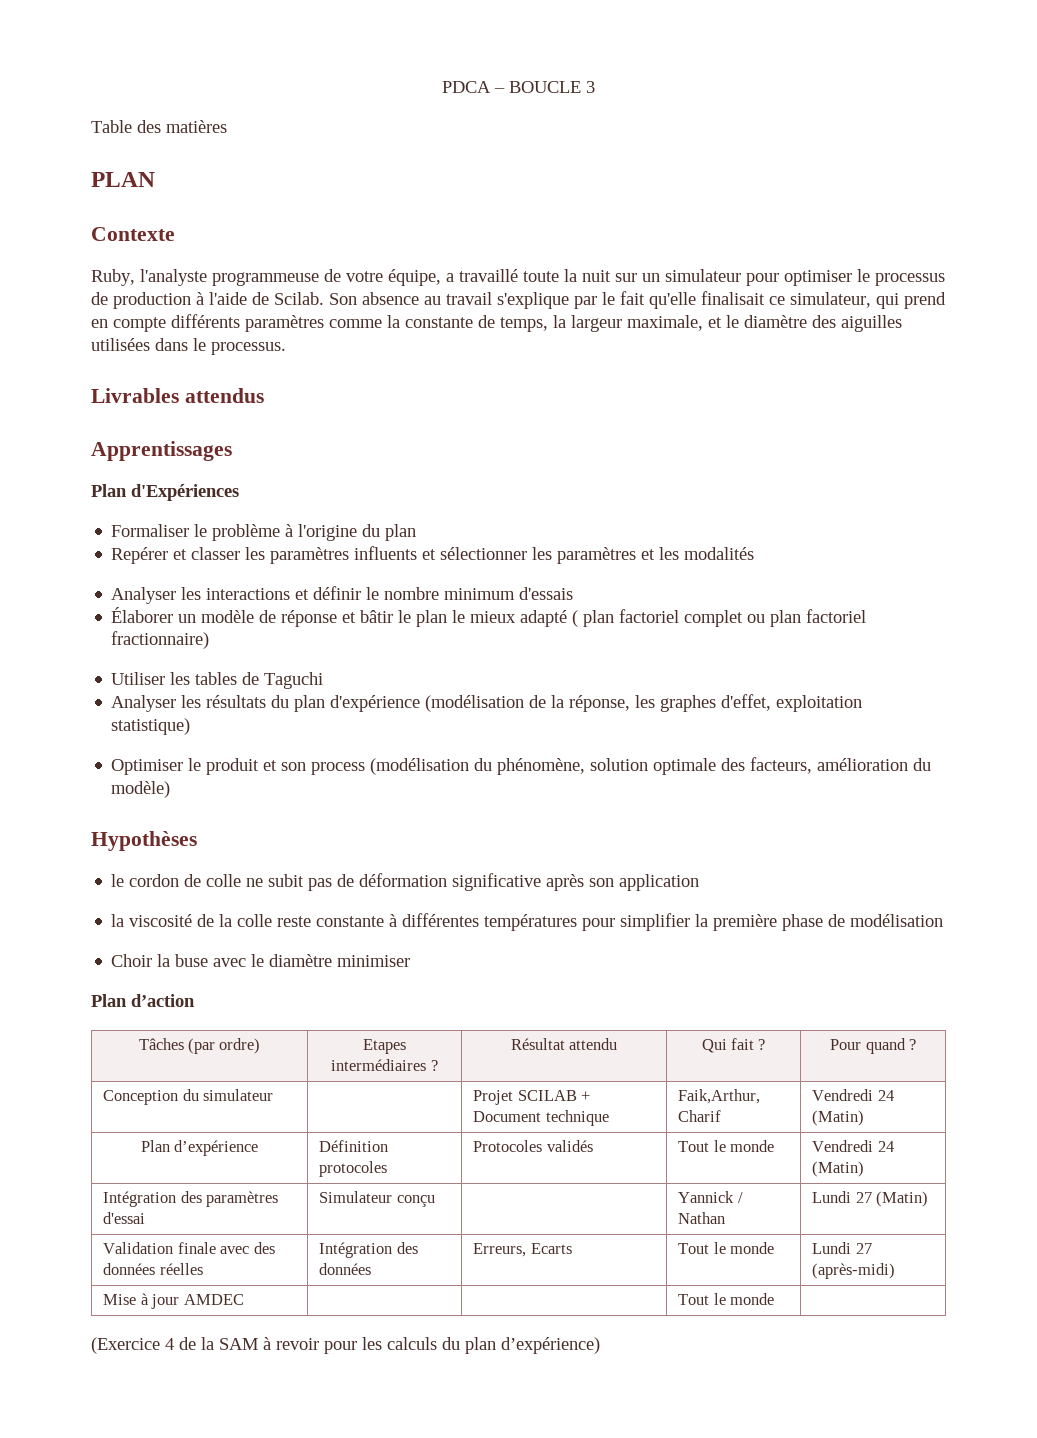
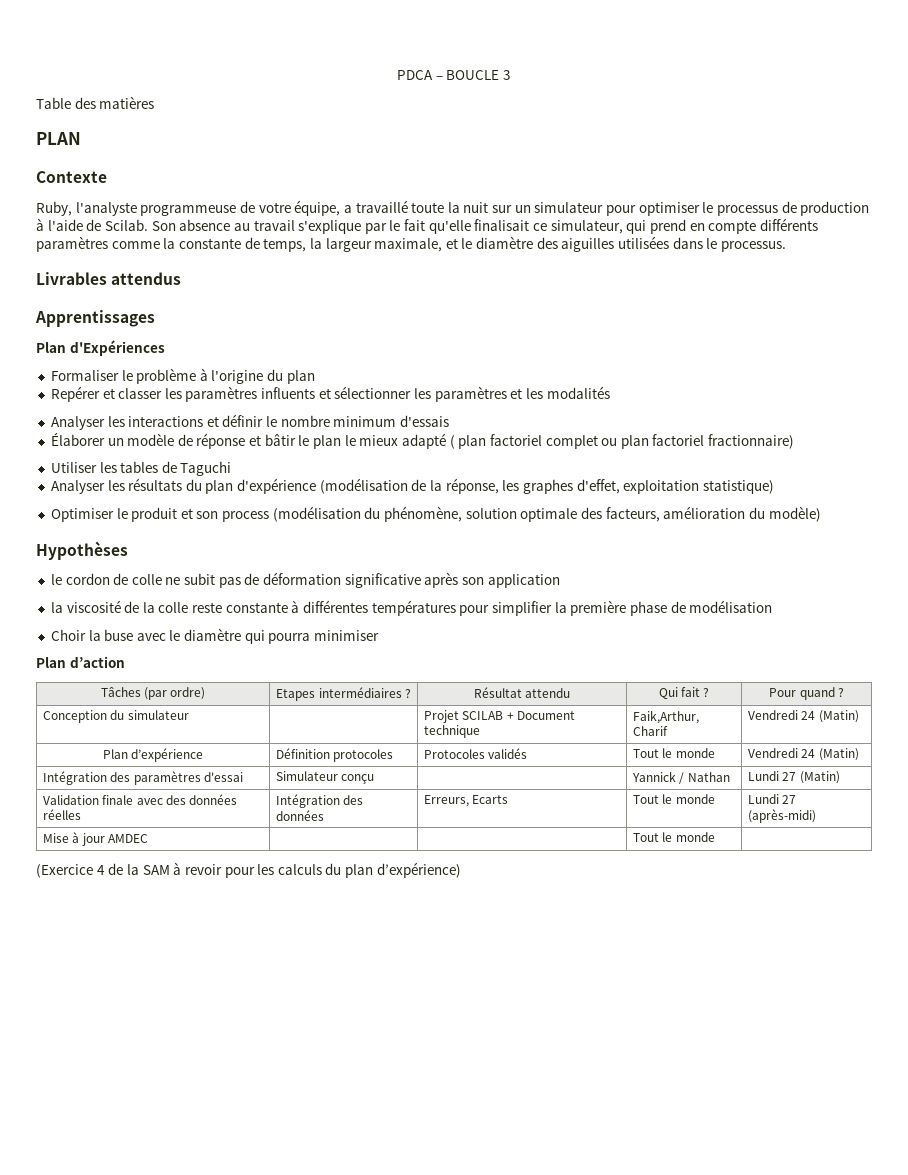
- Choir la buse avec le diamètre minimiser
+ Choir la buse avec le diamètre qui pourra minimiser

